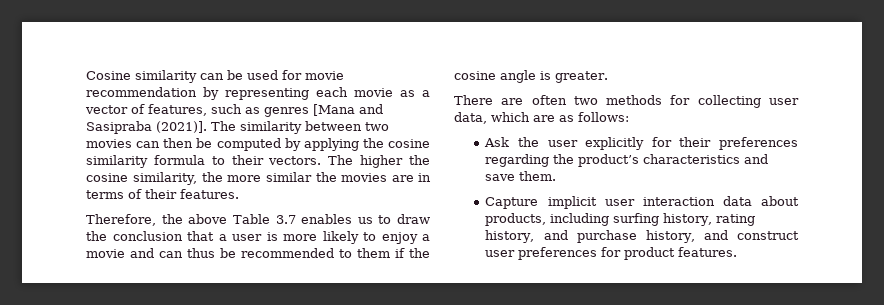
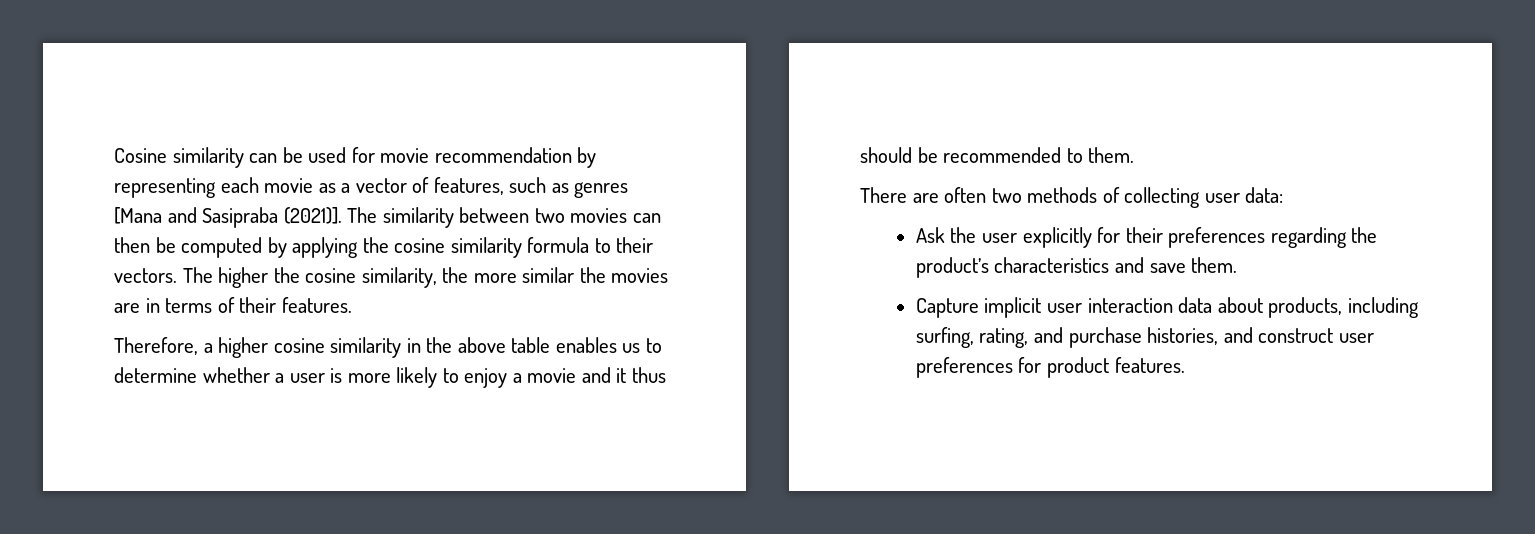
- Therefore, the above Table 3.7 enables us to draw the conclusion that a user is more likely to enjoy a movie and can thus be recommended to them if the cosine angle is greater.
+ Therefore, a higher cosine similarity in the above table enables us to determine whether a user is more likely to enjoy a movie and it thus should be recommended to them.
- There are often two methods for collecting user data, which are as follows:
+ There are often two methods of collecting user data:
- Capture implicit user interaction data about products, including surfing history, rating history, and purchase history, and construct user preferences for product features.
+ Capture implicit user interaction data about products, including surfing, rating, and purchase histories, and construct user preferences for product features.

